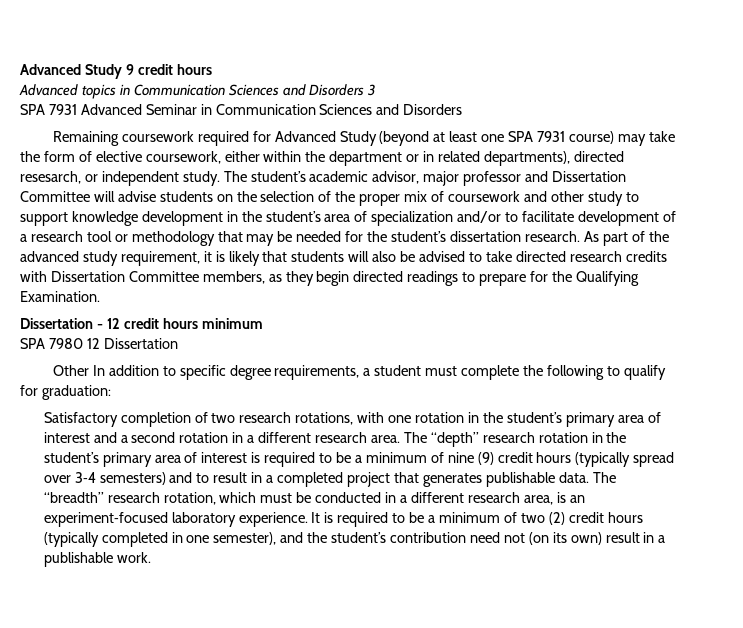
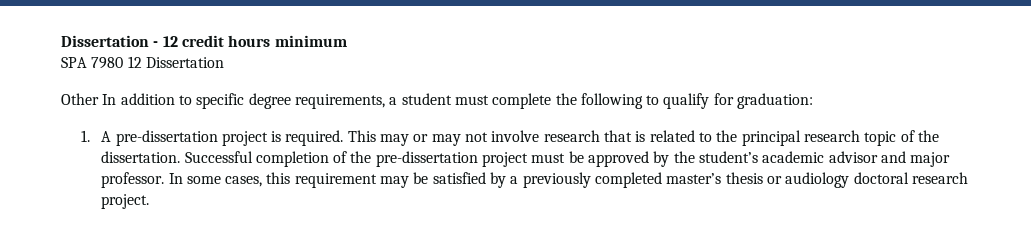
- Advanced Study 9 credit hours
- Advanced topics in Communication Sciences and Disorders 3
- SPA 7931 Advanced Seminar in Communication Sciences and Disorders
- Remaining coursework required for Advanced Study (beyond at least one SPA 7931 course) may take the form of elective coursework, either within the department or in related departments), directed resesarch, or independent study. The student’s academic advisor, major professor and Dissertation Committee will advise students on the selection of the proper mix of coursework and other study to support knowledge development in the student’s area of specialization and/or to facilitate development of a research tool or methodology that may be needed for the student’s dissertation research. As part of the advanced study requirement, it is likely that students will also be advised to take directed research credits with Dissertation Committee members, as they begin directed readings to prepare for the Qualifying Examination.
- Satisfactory completion of two research rotations, with one rotation in the student’s primary area of interest and a second rotation in a different research area. The “depth” research rotation in the student’s primary area of interest is required to be a minimum of nine (9) credit hours (typically spread over 3‐4 semesters) and to result in a completed project that generates publishable data. The “breadth” research rotation, which must be conducted in a different research area, is an experiment‐focused laboratory experience. It is required to be a minimum of two (2) credit hours (typically completed in one semester), and the student’s contribution need not (on its own) result in a publishable work.
+ 1. A pre-dissertation project is required. This may or may not involve research that is related to the principal research topic of the dissertation. Successful completion of the pre-dissertation project must be approved by the student’s academic advisor and major professor. In some cases, this requirement may be satisfied by a previously completed master’s thesis or audiology doctoral research project.

